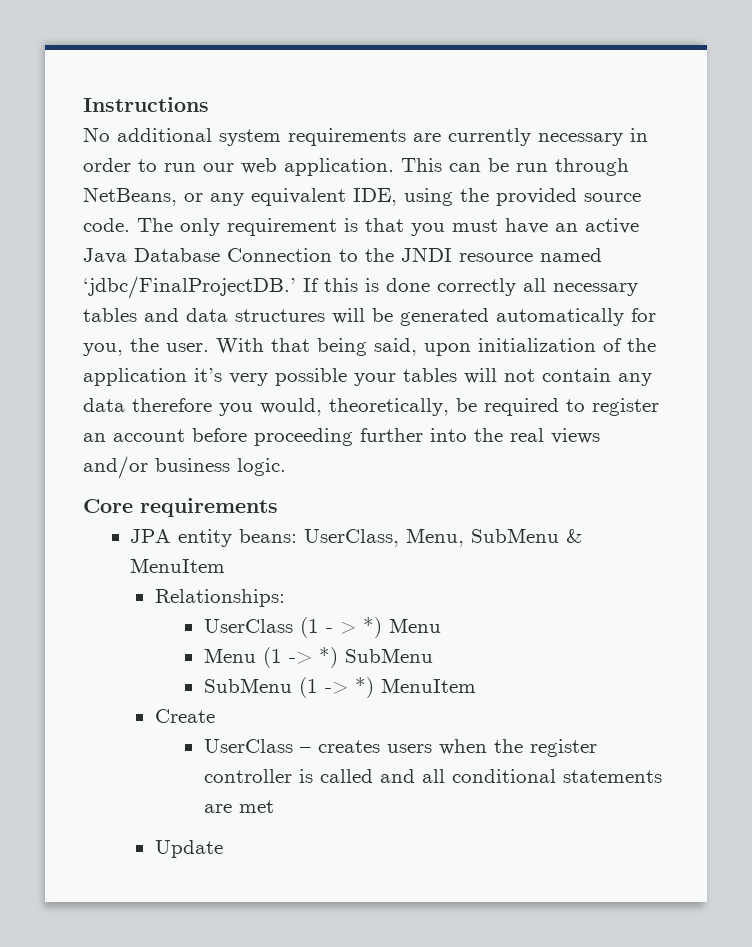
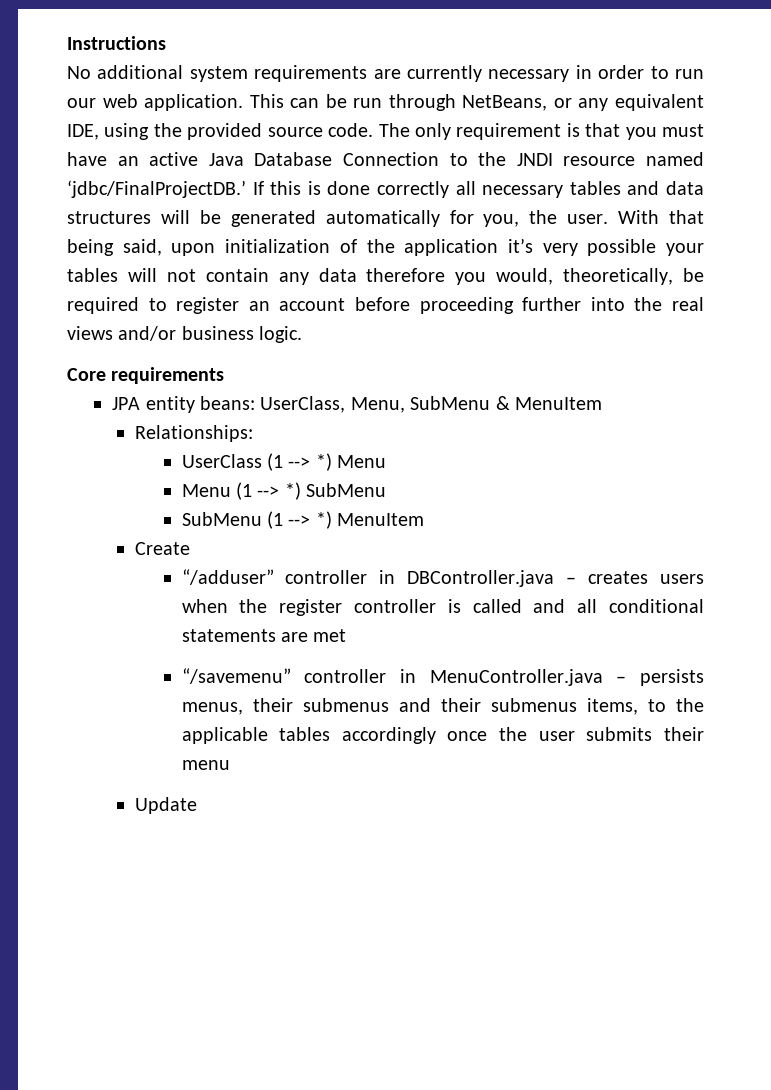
- UserClass (1 - > *) Menu
+ UserClass (1 --> *) Menu
- Menu (1 -> *) SubMenu
+ Menu (1 --> *) SubMenu
- SubMenu (1 -> *) MenuItem
+ SubMenu (1 --> *) MenuItem
- UserClass – creates users when the register controller is called and all conditional statements are met
+ “/adduser” controller in DBController.java – creates users when the register controller is called and all conditional statements are met
+ “/savemenu” controller in MenuController.java – persists menus, their submenus and their submenus items, to the applicable tables accordingly once the user submits their menu

